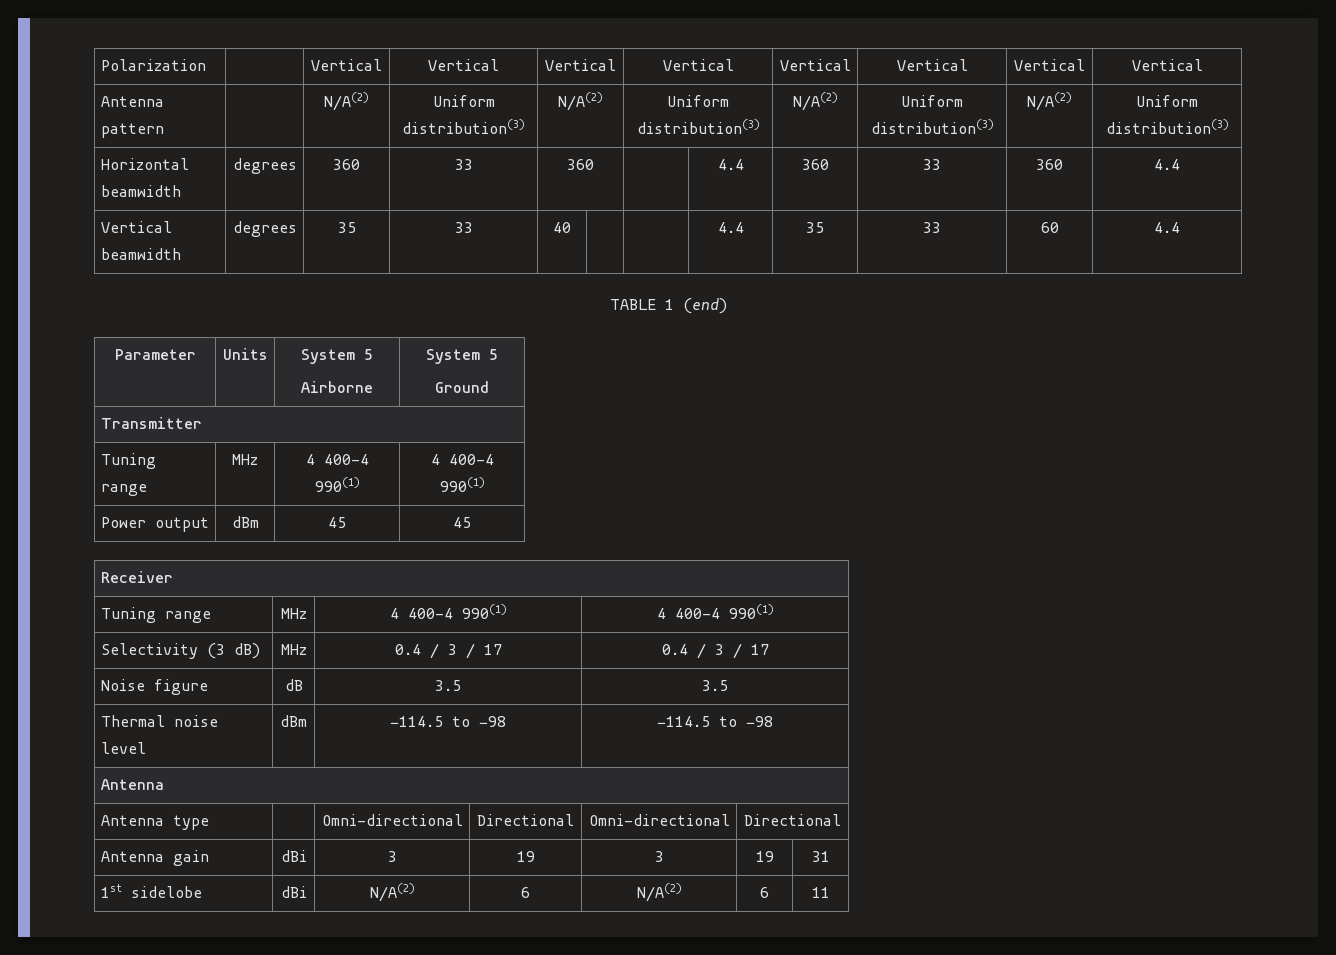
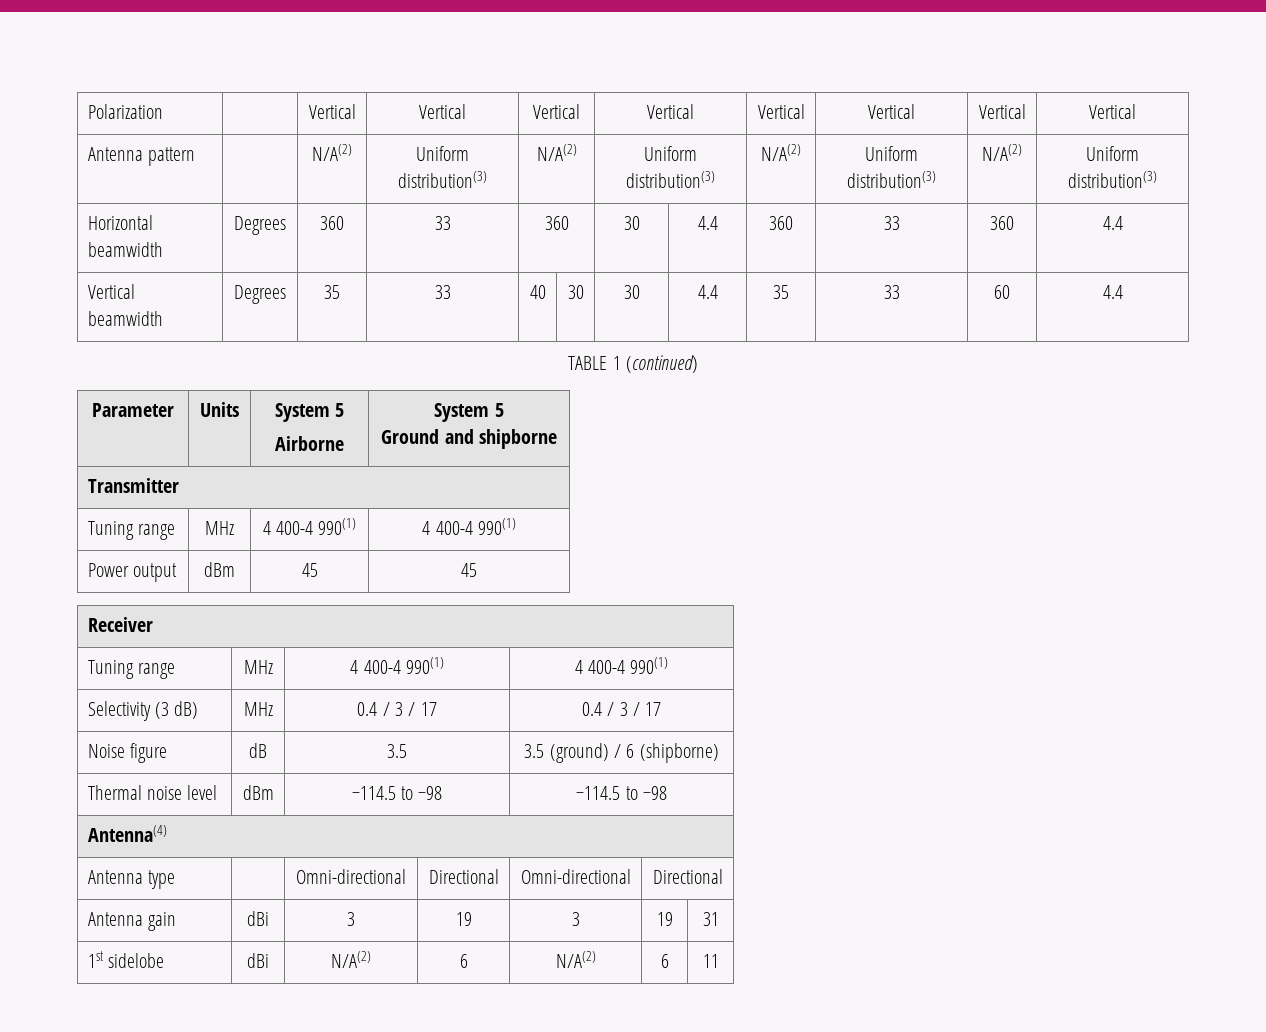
- Horizontal beamwidth | degrees | 360 | 33 | 360 | | 4.4 | 360 | 33 | 360 | 4.4
+ Horizontal beamwidth | Degrees | 360 | 33 | 360 | 30 | 4.4 | 360 | 33 | 360 | 4.4
- Vertical beamwidth | degrees | 35 | 33 | 40 | | | 4.4 | 35 | 33 | 60 | 4.4
+ Vertical beamwidth | Degrees | 35 | 33 | 40 | 30 | 30 | 4.4 | 35 | 33 | 60 | 4.4
- TABLE 1 (end)
+ TABLE 1 (continued)
  Parameter | Units | System 5
  Airborne | System 5
- Ground
+ Ground and shipborne
- Noise figure | dB | 3.5 | 3.5
+ Noise figure | dB | 3.5 | 3.5 (ground) / 6 (shipborne)
  Thermal noise level | dBm | −114.5 to −98 | −114.5 to −98
- Antenna
+ Antenna(4)

